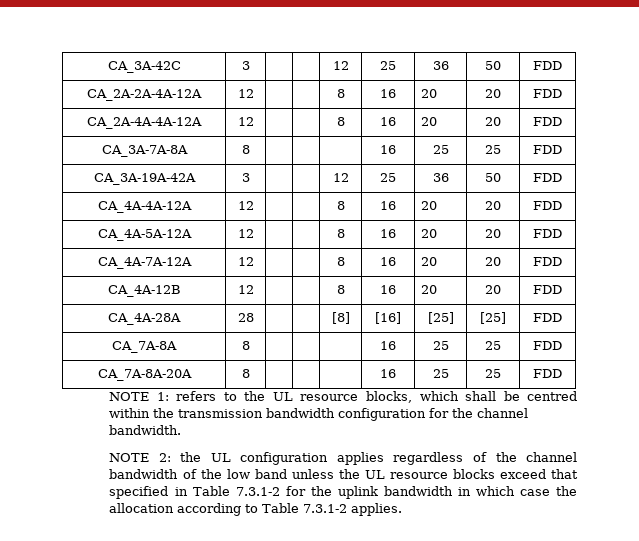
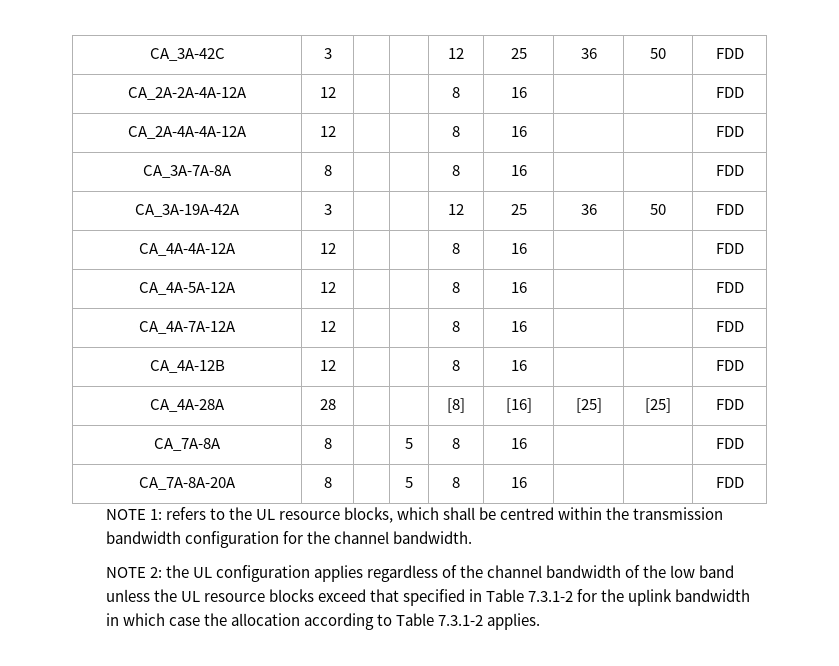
- CA_2A-2A-4A-12A | 12 | | | 8 | 16 | 20 | 20 | FDD
+ CA_2A-2A-4A-12A | 12 | | | 8 | 16 | | | FDD
- CA_2A-4A-4A-12A | 12 | | | 8 | 16 | 20 | 20 | FDD
+ CA_2A-4A-4A-12A | 12 | | | 8 | 16 | | | FDD
- CA_3A-7A-8A | 8 | | | | 16 | 25 | 25 | FDD
+ CA_3A-7A-8A | 8 | | | 8 | 16 | | | FDD
- CA_4A-4A-12A | 12 | | | 8 | 16 | 20 | 20 | FDD
+ CA_4A-4A-12A | 12 | | | 8 | 16 | | | FDD
- CA_4A-5A-12A | 12 | | | 8 | 16 | 20 | 20 | FDD
+ CA_4A-5A-12A | 12 | | | 8 | 16 | | | FDD
- CA_4A-7A-12A | 12 | | | 8 | 16 | 20 | 20 | FDD
+ CA_4A-7A-12A | 12 | | | 8 | 16 | | | FDD
- CA_4A-12B | 12 | | | 8 | 16 | 20 | 20 | FDD
+ CA_4A-12B | 12 | | | 8 | 16 | | | FDD
- CA_7A-8A | 8 | | | | 16 | 25 | 25 | FDD
+ CA_7A-8A | 8 | | 5 | 8 | 16 | | | FDD
- CA_7A-8A-20A | 8 | | | | 16 | 25 | 25 | FDD
+ CA_7A-8A-20A | 8 | | 5 | 8 | 16 | | | FDD

